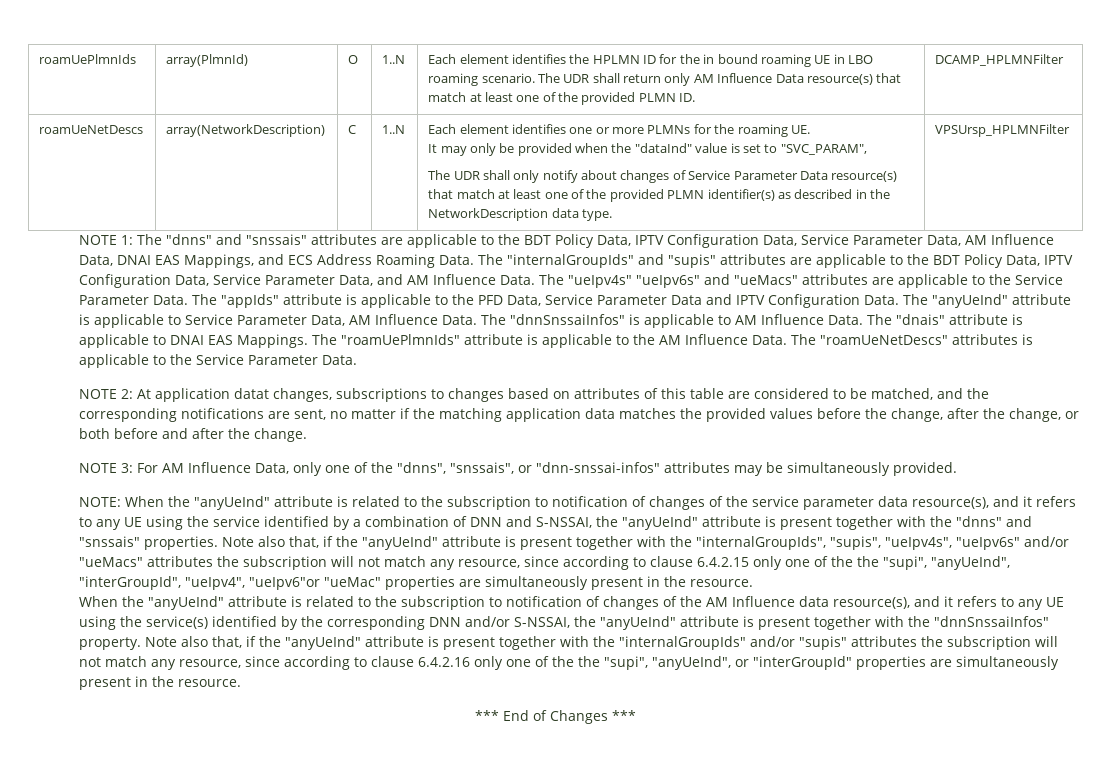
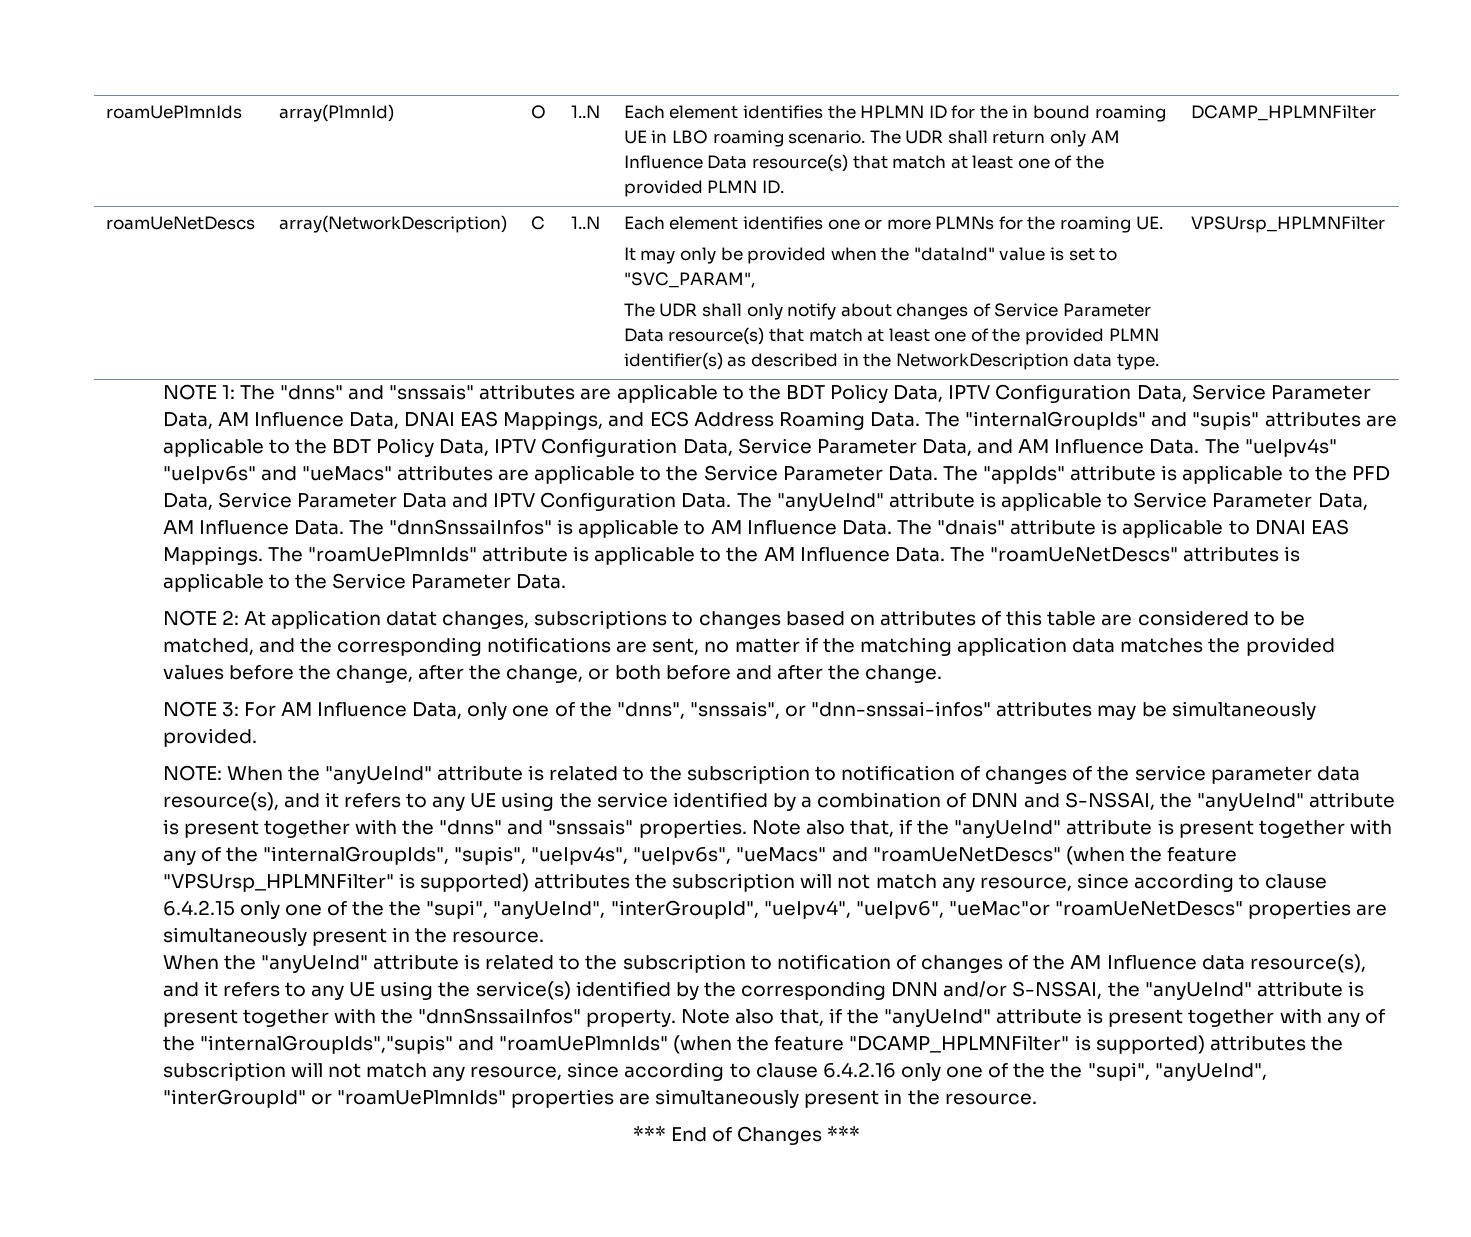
- Note also that, if the "anyUeInd" attribute is present together with the "internalGroupIds", "supis", "ueIpv4s", "ueIpv6s" and/or "ueMacs" attributes the subscription will not match any resource, since according to clause 6.4.2.15 only one of the the "supi", "anyUeInd", "interGroupId", "ueIpv4", "ueIpv6"or "ueMac" properties are simultaneously present in the resource.
+ Note also that, if the "anyUeInd" attribute is present together with any of the "internalGroupIds", "supis", "ueIpv4s", "ueIpv6s", "ueMacs" and "roamUeNetDescs" (when the feature "VPSUrsp_HPLMNFilter" is supported) attributes the subscription will not match any resource, since according to clause 6.4.2.15 only one of the the "supi", "anyUeInd", "interGroupId", "ueIpv4", "ueIpv6", "ueMac"or "roamUeNetDescs" properties are simultaneously present in the resource.
- Note also that, if the "anyUeInd" attribute is present together with the "internalGroupIds" and/or "supis" attributes the subscription will not match any resource, since according to clause 6.4.2.16 only one of the the "supi", "anyUeInd", or "interGroupId" properties are simultaneously present in the resource.
+ Note also that, if the "anyUeInd" attribute is present together with any of the "internalGroupIds","supis" and "roamUePlmnIds" (when the feature "DCAMP_HPLMNFilter" is supported) attributes the subscription will not match any resource, since according to clause 6.4.2.16 only one of the the "supi", "anyUeInd", "interGroupId" or "roamUePlmnIds" properties are simultaneously present in the resource.

